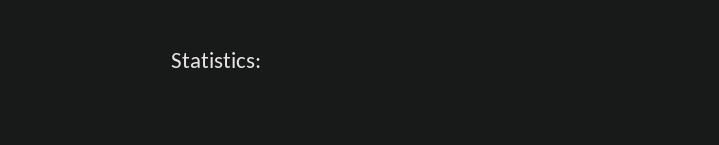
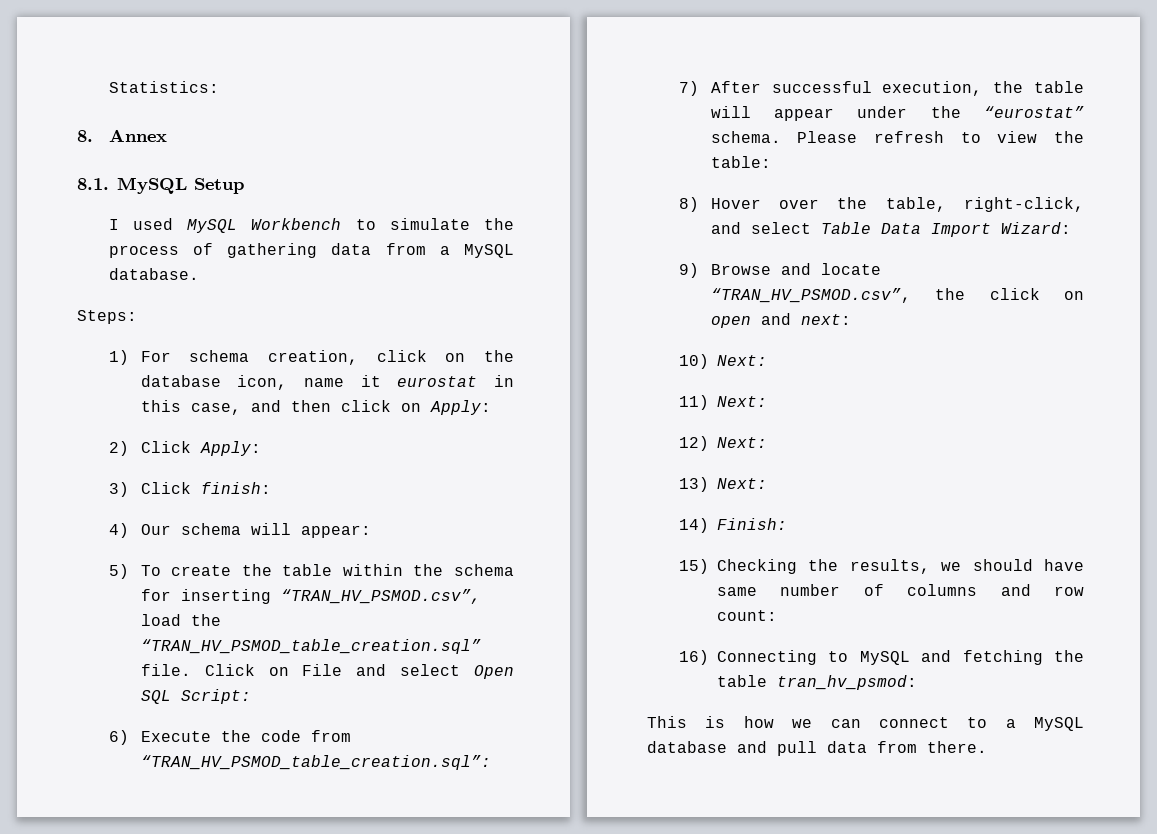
+ 8. Annex
+ 8.1. MySQL Setup
+ I used MySQL Workbench to simulate the process of gathering data from a MySQL database.
+ Steps:
+ 1) For schema creation, click on the database icon, name it eurostat in this case, and then click on Apply:
+ 2) Click Apply:
+ 3) Click finish:
+ 4) Our schema will appear:
+ 5) To create the table within the schema for inserting “TRAN_HV_PSMOD.csv”, load the “TRAN_HV_PSMOD_table_creation.sql” file. Click on File and select Open SQL Script:
+ 6) Execute the code from “TRAN_HV_PSMOD_table_creation.sql”:
+ 7) After successful execution, the table will appear under the “eurostat” schema. Please refresh to view the table:
+ 8) Hover over the table, right-click, and select Table Data Import Wizard:
+ 9) Browse and locate “TRAN_HV_PSMOD.csv”, the click on open and next:
+ 10) Next:
+ 11) Next:
+ 12) Next:
+ 13) Next:
+ 14) Finish:
+ 15) Checking the results, we should have same number of columns and row count:
+ 16) Connecting to MySQL and fetching the table tran_hv_psmod:
+ This is how we can connect to a MySQL database and pull data from there.

